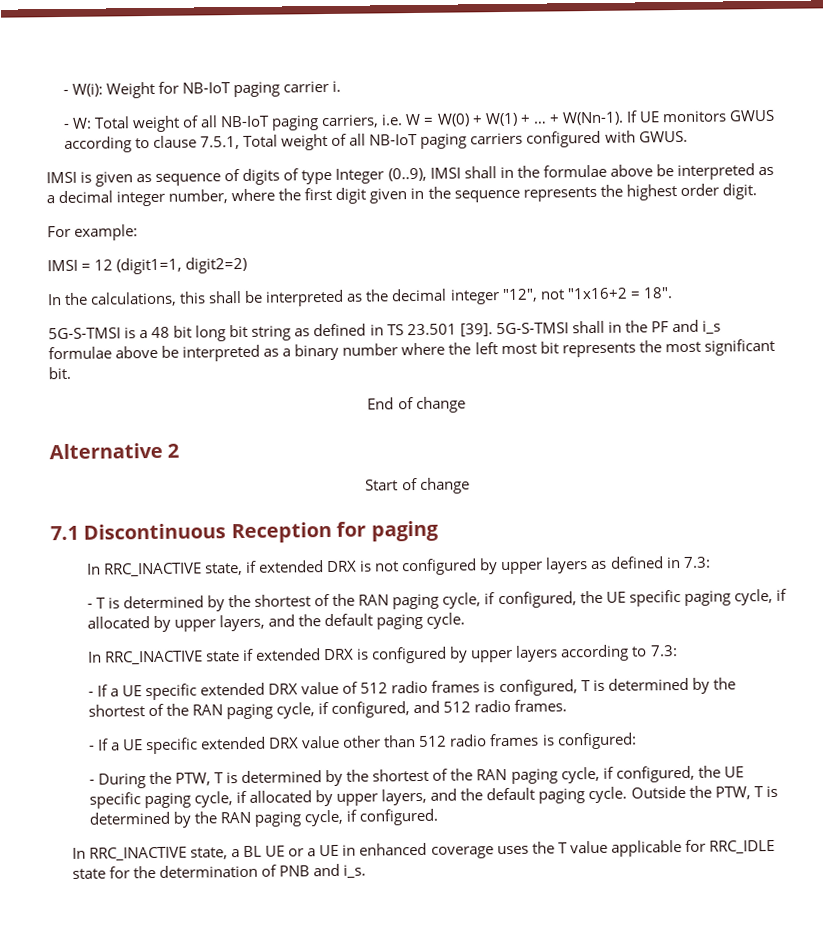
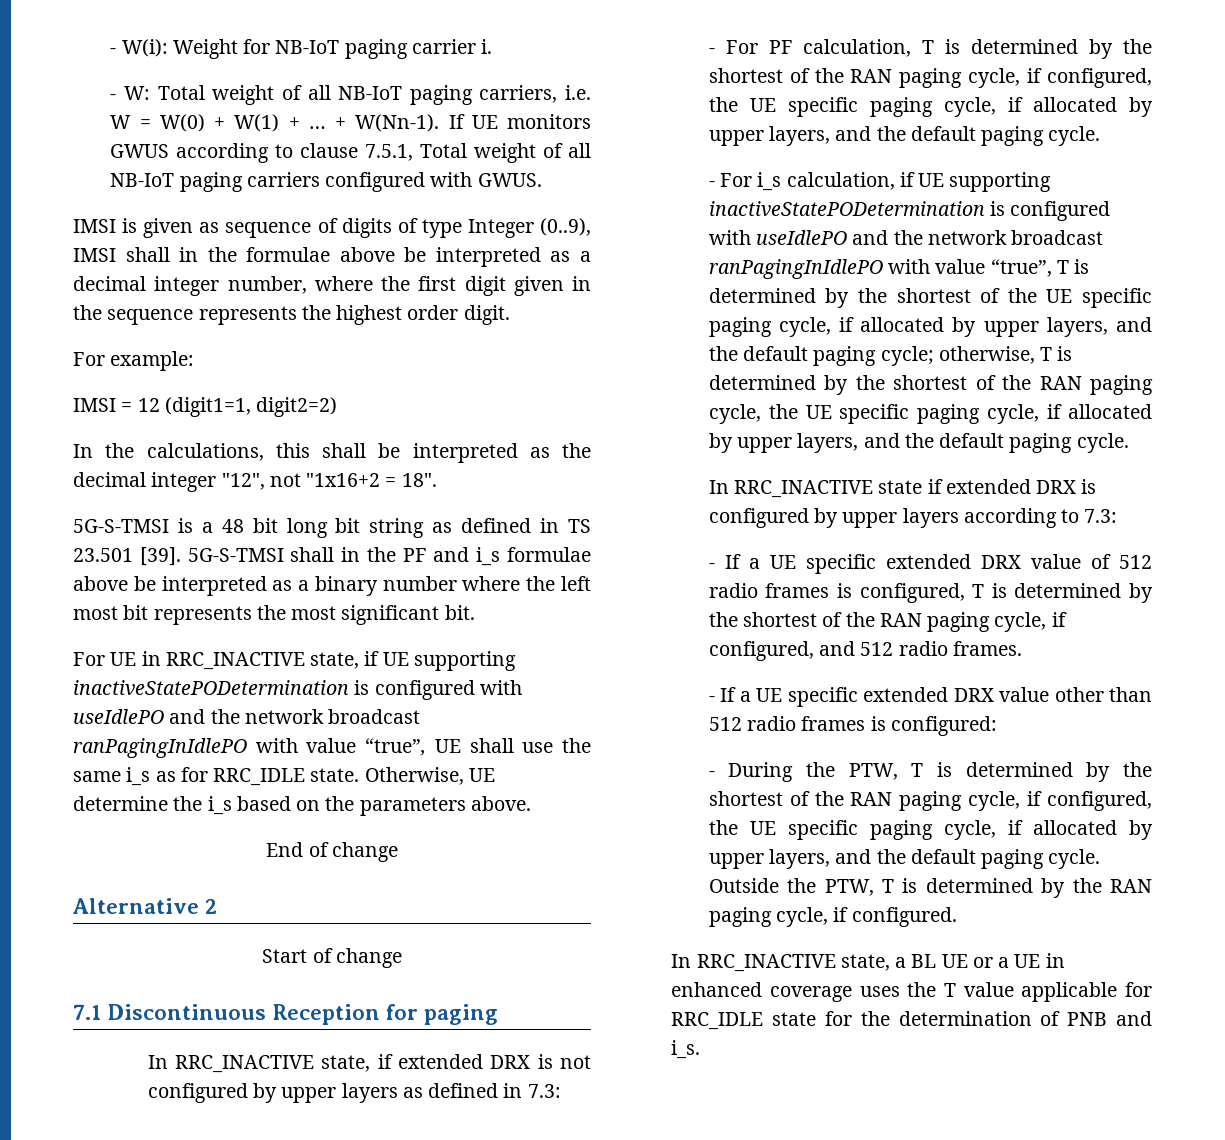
+ For UE in RRC_INACTIVE state, if UE supporting inactiveStatePODetermination is configured with useIdlePO and the network broadcast ranPagingInIdlePO with value “true”, UE shall use the same i_s as for RRC_IDLE state. Otherwise, UE determine the i_s based on the parameters above.
- - T is determined by the shortest of the RAN paging cycle, if configured, the UE specific paging cycle, if allocated by upper layers, and the default paging cycle.
+ - For PF calculation, T is determined by the shortest of the RAN paging cycle, if configured, the UE specific paging cycle, if allocated by upper layers, and the default paging cycle.
+ - For i_s calculation, if UE supporting inactiveStatePODetermination is configured with useIdlePO and the network broadcast ranPagingInIdlePO with value “true”, T is determined by the shortest of the UE specific paging cycle, if allocated by upper layers, and the default paging cycle; otherwise, T is determined by the shortest of the RAN paging cycle, the UE specific paging cycle, if allocated by upper layers, and the default paging cycle.

